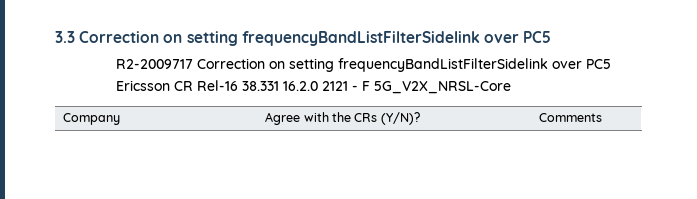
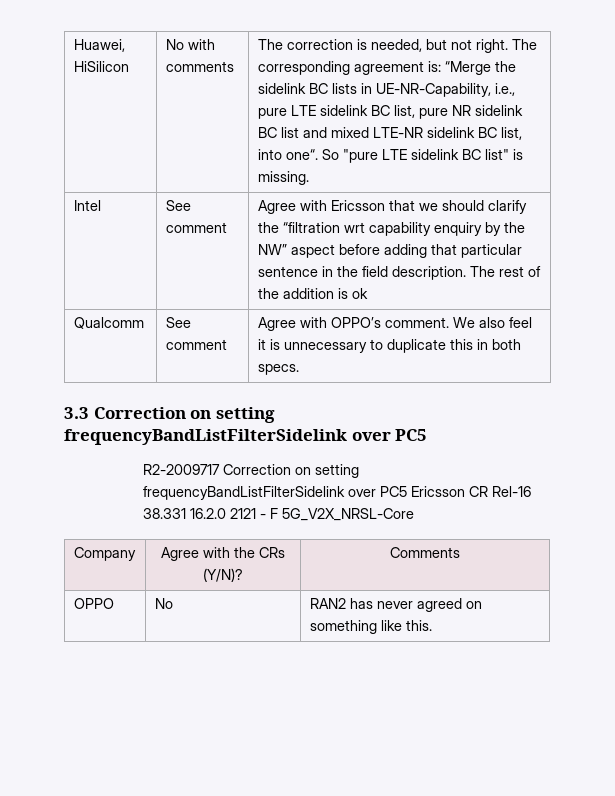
+ Huawei, HiSilicon | No with comments | The correction is needed, but not right. The corresponding agreement is: “Merge the sidelink BC lists in UE-NR-Capability, i.e., pure LTE sidelink BC list, pure NR sidelink BC list and mixed LTE-NR sidelink BC list, into one“. So "pure LTE sidelink BC list" is missing.
+ Intel | See comment | Agree with Ericsson that we should clarify the “filtration wrt capability enquiry by the NW” aspect before adding that particular sentence in the field description. The rest of the addition is ok
+ Qualcomm | See comment | Agree with OPPO’s comment. We also feel it is unnecessary to duplicate this in both specs.
+ OPPO | No | RAN2 has never agreed on something like this.

